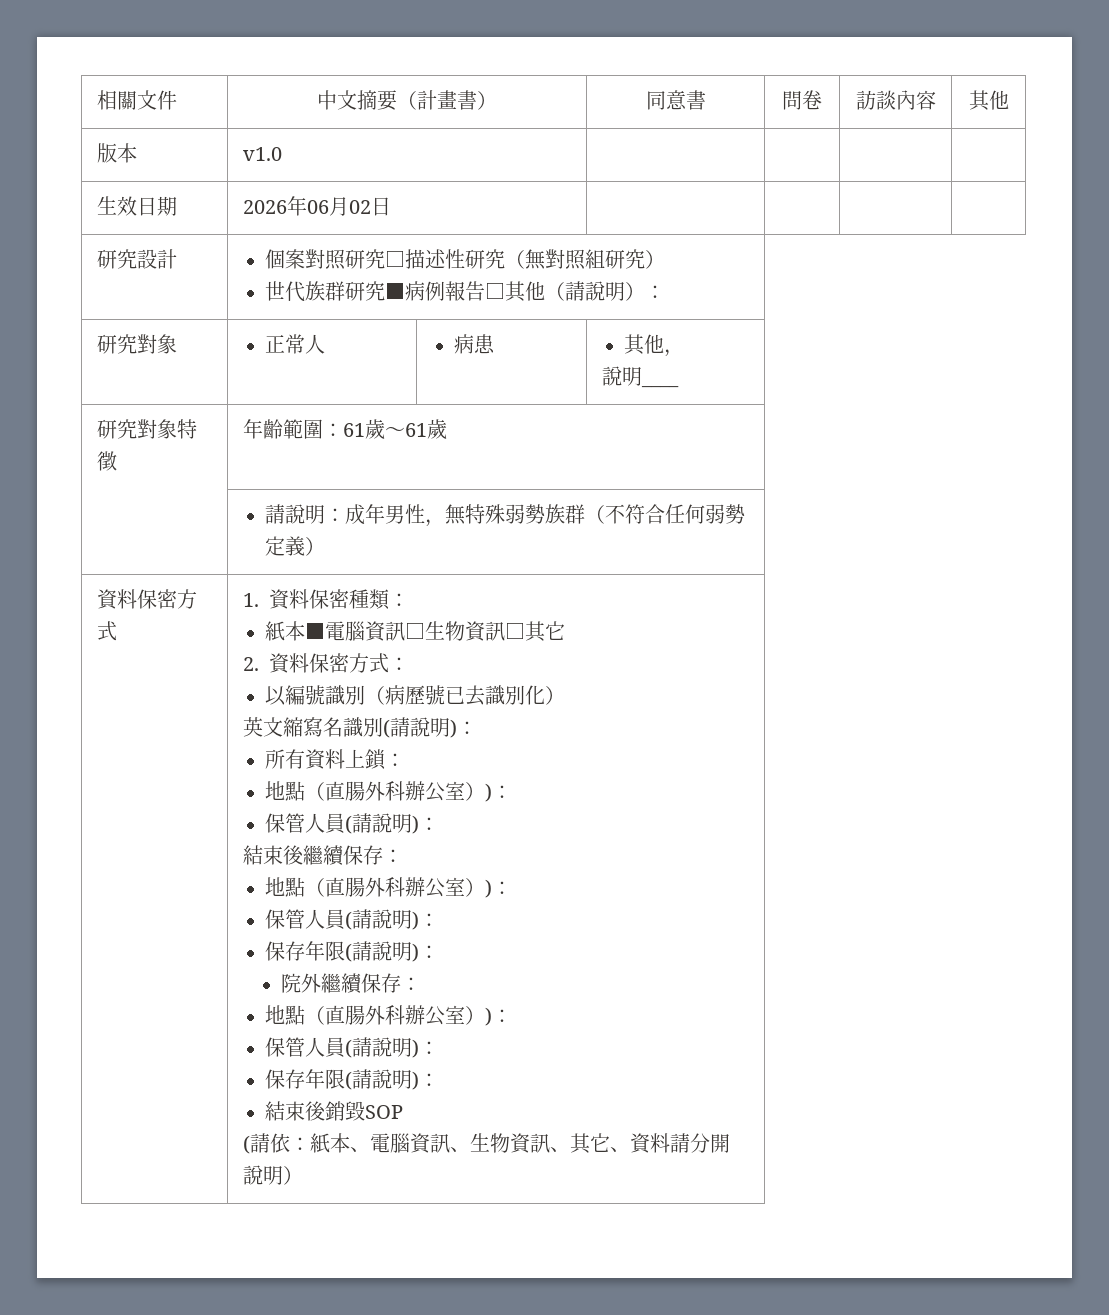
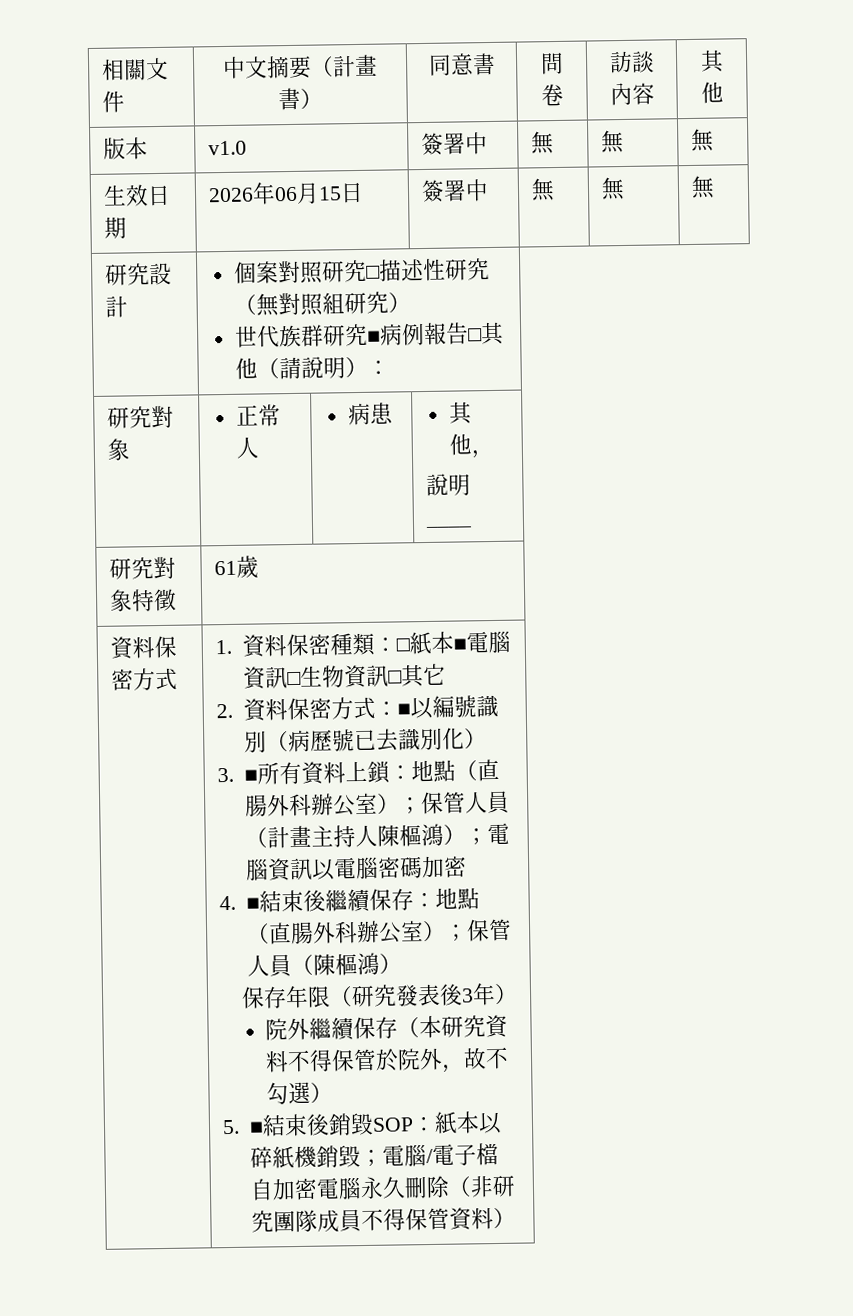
- 版本 | v1.0 | | | |
+ 版本 | v1.0 | 簽署中 | 無 | 無 | 無
- 生效日期 | 2026年06月02日 | | | |
+ 生效日期 | 2026年06月15日 | 簽署中 | 無 | 無 | 無
- 研究對象特徵 | 年齡範圍：61歲～61歲
- | 請說明：成年男性，無特殊弱勢族群（不符合任何弱勢定義）
+ 研究對象特徵 | 61歲
- 1.資料保密種類：
- 紙本■電腦資訊□生物資訊□其它
+ 1.資料保密種類：□紙本■電腦資訊□生物資訊□其它
- 2.資料保密方式：
- 以編號識別（病歷號已去識別化）
+ 2.資料保密方式：■以編號識別（病歷號已去識別化）
- 英文縮寫名識別(請說明)：
- 所有資料上鎖：
- 地點（直腸外科辦公室）)：
- 保管人員(請說明)：
- 結束後繼續保存：
- 地點（直腸外科辦公室）)：
- 保管人員(請說明)：
- 保存年限(請說明)：
+ 3. ■所有資料上鎖：地點（直腸外科辦公室）；保管人員（計畫主持人陳樞鴻）；電腦資訊以電腦密碼加密
+ 4. ■結束後繼續保存：地點（直腸外科辦公室）；保管人員（陳樞鴻）
+ 保存年限（研究發表後3年）
- 院外繼續保存：
- 地點（直腸外科辦公室）)：
- 保管人員(請說明)：
- 保存年限(請說明)：
- 結束後銷毀SOP
- (請依：紙本、電腦資訊、生物資訊、其它、資料請分開說明）
+ 院外繼續保存（本研究資料不得保管於院外，故不勾選）
+ 5. ■結束後銷毀SOP：紙本以碎紙機銷毀；電腦/電子檔自加密電腦永久刪除（非研究團隊成員不得保管資料）

